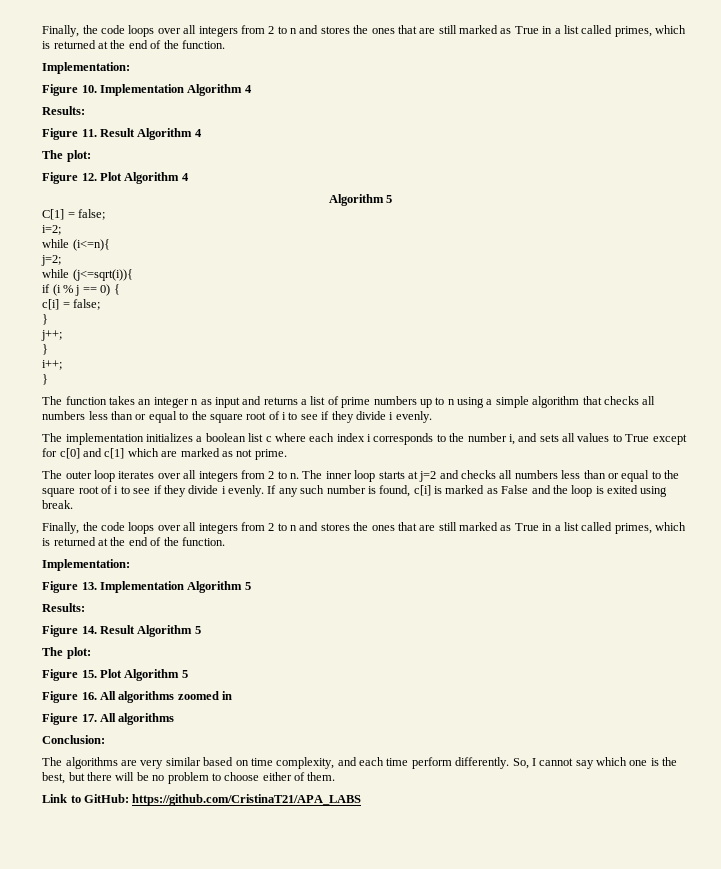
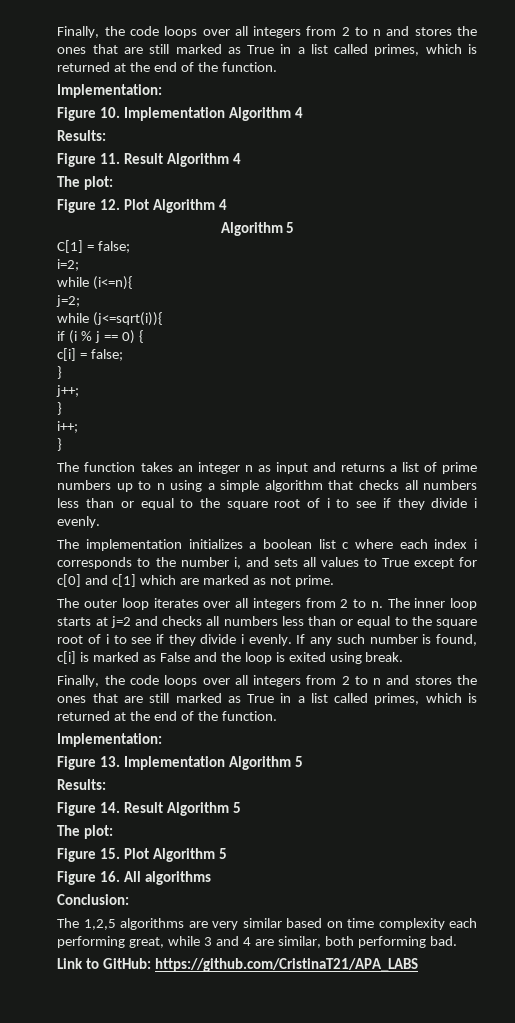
- Figure 16. All algorithms zoomed in
- Figure 17. All algorithms
+ Figure 16. All algorithms
- The algorithms are very similar based on time complexity, and each time perform differently. So, I cannot say which one is the best, but there will be no problem to choose either of them.
+ The 1,2,5 algorithms are very similar based on time complexity each performing great, while 3 and 4 are similar, both performing bad.

